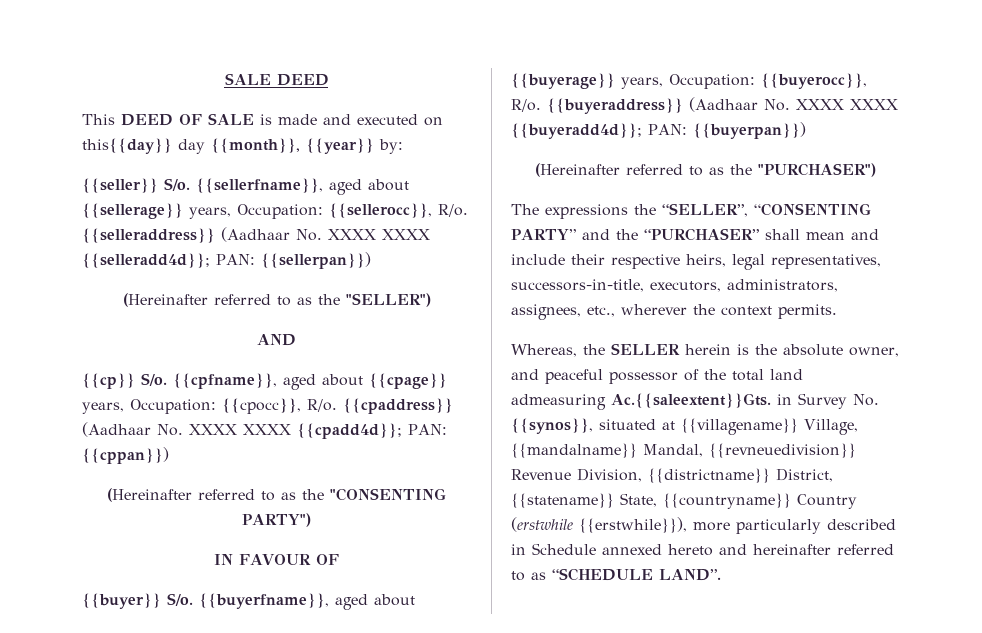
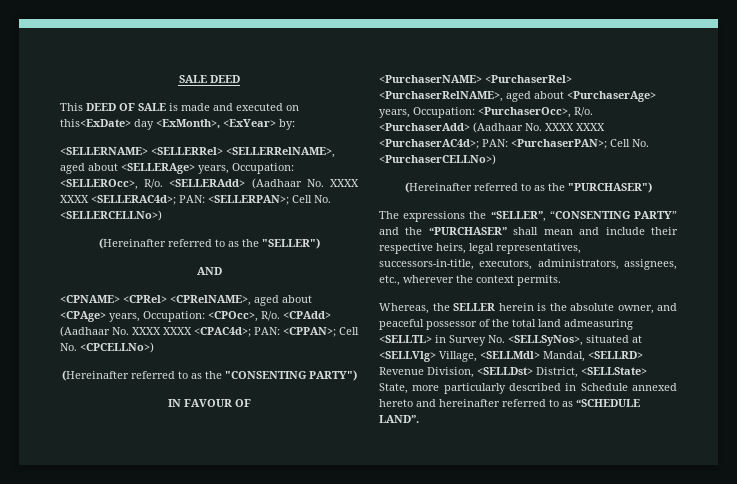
- This DEED OF SALE is made and executed on this{{day}} day {{month}}, {{year}} by:
- {{seller}} S/o. {{sellerfname}}, aged about {{sellerage}} years, Occupation: {{sellerocc}}, R/o. {{selleraddress}} (Aadhaar No. XXXX XXXX {{selleradd4d}}; PAN: {{sellerpan}})
+ This DEED OF SALE is made and executed on this<ExDate> day <ExMonth>, <ExYear> by:
+ <SELLERNAME> <SELLERRel> <SELLERRelNAME>, aged about <SELLERAge> years, Occupation: <SELLEROcc>, R/o. <SELLERAdd> (Aadhaar No. XXXX XXXX <SELLERAC4d>; PAN: <SELLERPAN>; Cell No. <SELLERCELLNo>)
- {{cp}} S/o. {{cpfname}}, aged about {{cpage}} years, Occupation: {{cpocc}}, R/o. {{cpaddress}} (Aadhaar No. XXXX XXXX {{cpadd4d}}; PAN: {{cppan}})
+ <CPNAME> <CPRel> <CPRelNAME>, aged about <CPAge> years, Occupation: <CPOcc>, R/o. <CPAdd> (Aadhaar No. XXXX XXXX <CPAC4d>; PAN: <CPPAN>; Cell No. <CPCELLNo>)
- {{buyer}} S/o. {{buyerfname}}, aged about {{buyerage}} years, Occupation: {{buyerocc}}, R/o. {{buyeraddress}} (Aadhaar No. XXXX XXXX {{buyeradd4d}}; PAN: {{buyerpan}})
+ <PurchaserNAME> <PurchaserRel> <PurchaserRelNAME>, aged about <PurchaserAge> years, Occupation: <PurchaserOcc>, R/o. <PurchaserAdd> (Aadhaar No. XXXX XXXX <PurchaserAC4d>; PAN: <PurchaserPAN>; Cell No. <PurchaserCELLNo>)
- Whereas, the SELLER herein is the absolute owner, and peaceful possessor of the total land admeasuring Ac.{{saleextent}}Gts. in Survey No. {{synos}}, situated at {{villagename}} Village, {{mandalname}} Mandal, {{revneuedivision}} Revenue Division, {{districtname}} District, {{statename}} State, {{countryname}} Country (erstwhile {{erstwhile}}), more particularly described in Schedule annexed hereto and hereinafter referred to as “SCHEDULE LAND”.
+ Whereas, the SELLER herein is the absolute owner, and peaceful possessor of the total land admeasuring <SELLTL> in Survey No. <SELLSyNos>, situated at <SELLVlg> Village, <SELLMdl> Mandal, <SELLRD> Revenue Division, <SELLDst> District, <SELLState> State, more particularly described in Schedule annexed hereto and hereinafter referred to as “SCHEDULE LAND”.

